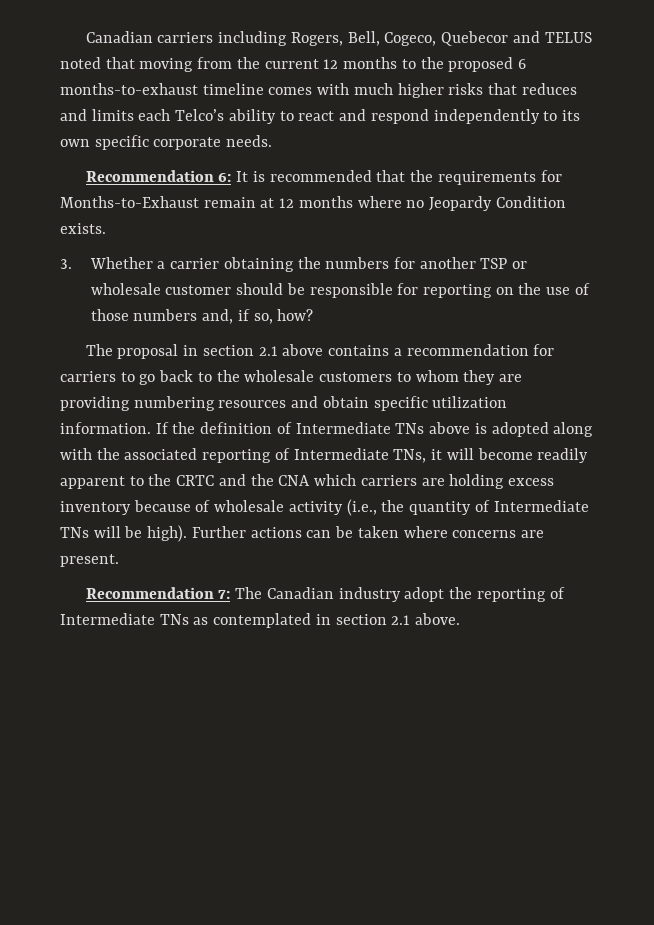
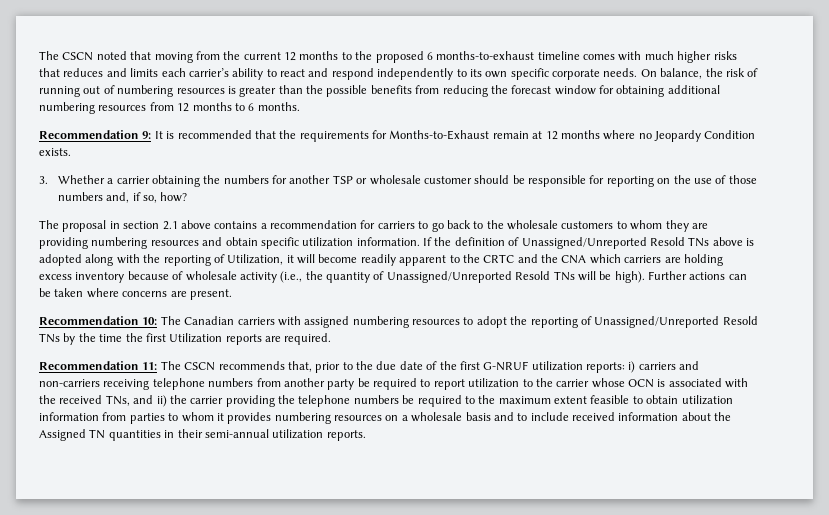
- Canadian carriers including Rogers, Bell, Cogeco, Quebecor and TELUS noted that moving from the current 12 months to the proposed 6 months-to-exhaust timeline comes with much higher risks that reduces and limits each Telco’s ability to react and respond independently to its own specific corporate needs.
- Recommendation 6: It is recommended that the requirements for Months-to-Exhaust remain at 12 months where no Jeopardy Condition exists.
+ The CSCN noted that moving from the current 12 months to the proposed 6 months-to-exhaust timeline comes with much higher risks that reduces and limits each carrier’s ability to react and respond independently to its own specific corporate needs. On balance, the risk of running out of numbering resources is greater than the possible benefits from reducing the forecast window for obtaining additional numbering resources from 12 months to 6 months.
+ Recommendation 9: It is recommended that the requirements for Months-to-Exhaust remain at 12 months where no Jeopardy Condition exists.
- If the definition of Intermediate TNs above is adopted along with the associated reporting of Intermediate TNs, it will become readily apparent to the CRTC and the CNA which carriers are holding excess inventory because of wholesale activity (i.e., the quantity of Intermediate TNs will be high).
+ If the definition of Unassigned/Unreported Resold TNs above is adopted along with the reporting of Utilization, it will become readily apparent to the CRTC and the CNA which carriers are holding excess inventory because of wholesale activity (i.e., the quantity of Unassigned/Unreported Resold TNs will be high).
- Recommendation 7: The Canadian industry adopt the reporting of Intermediate TNs as contemplated in section 2.1 above.
+ Recommendation 10: The Canadian carriers with assigned numbering resources to adopt the reporting of Unassigned/Unreported Resold TNs by the time the first Utilization reports are required.
+ Recommendation 11: The CSCN recommends that, prior to the due date of the first G-NRUF utilization reports: i) carriers and non-carriers receiving telephone numbers from another party be required to report utilization to the carrier whose OCN is associated with the received TNs, and ii) the carrier providing the telephone numbers be required to the maximum extent feasible to obtain utilization information from parties to whom it provides numbering resources on a wholesale basis and to include received information about the Assigned TN quantities in their semi-annual utilization reports.

